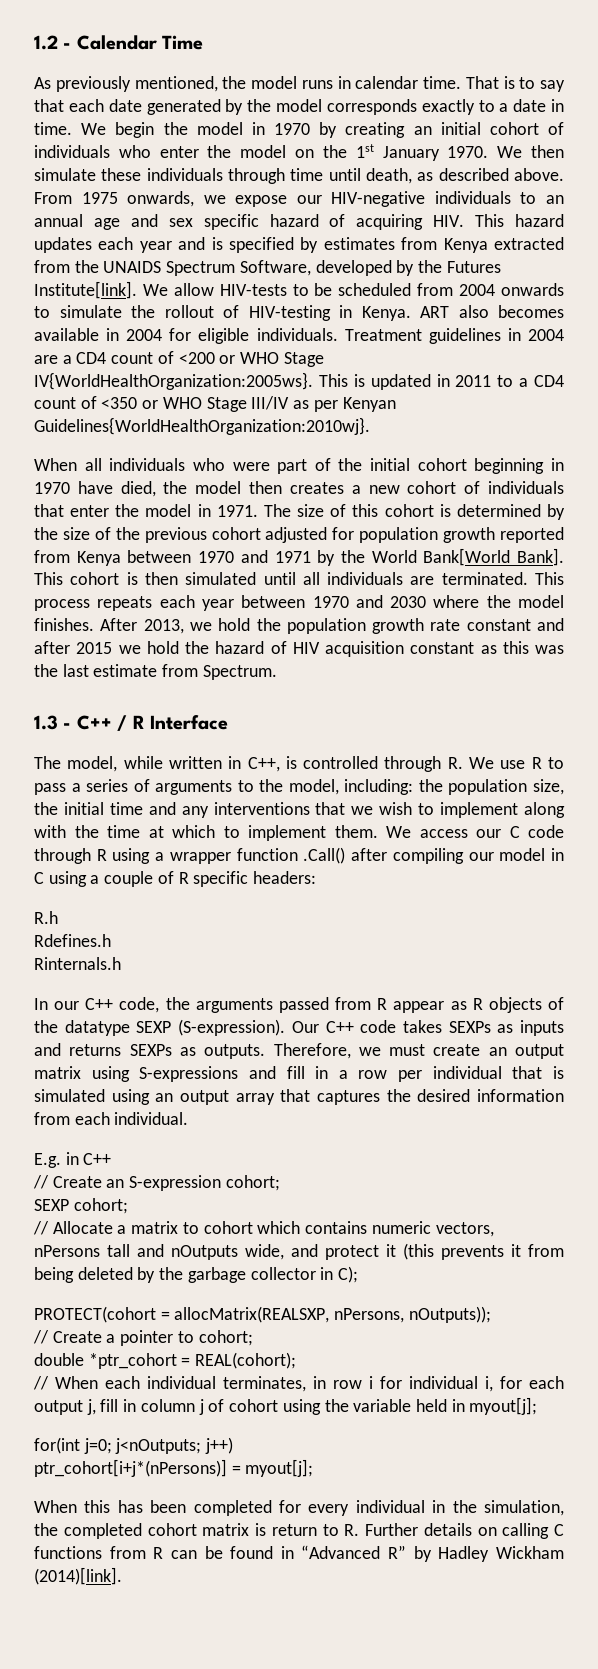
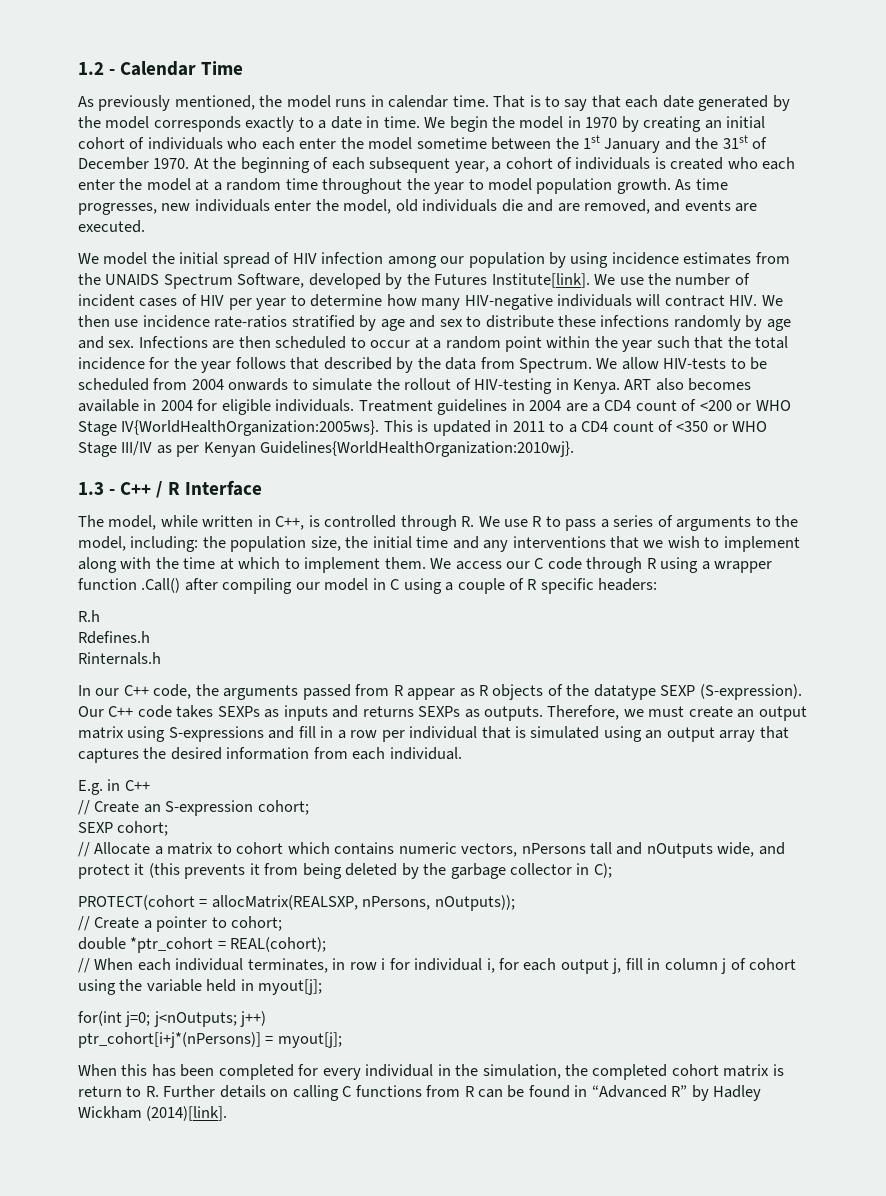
- We begin the model in 1970 by creating an initial cohort of individuals who enter the model on the 1st January 1970. We then simulate these individuals through time until death, as described above. From 1975 onwards, we expose our HIV-negative individuals to an annual age and sex specific hazard of acquiring HIV. This hazard updates each year and is specified by estimates from Kenya extracted from the UNAIDS Spectrum Software, developed by the Futures Institute[link].
+ We begin the model in 1970 by creating an initial cohort of individuals who each enter the model sometime between the 1st January and the 31st of December 1970. At the beginning of each subsequent year, a cohort of individuals is created who each enter the model at a random time throughout the year to model population growth. As time progresses, new individuals enter the model, old individuals die and are removed, and events are executed.
+ We model the initial spread of HIV infection among our population by using incidence estimates from the UNAIDS Spectrum Software, developed by the Futures Institute[link].
- We allow HIV-tests to be scheduled from 2004 onwards to simulate the rollout of HIV-testing in Kenya.
+ We use the number of incident cases of HIV per year to determine how many HIV-negative individuals will contract HIV. We then use incidence rate-ratios stratified by age and sex to distribute these infections randomly by age and sex. Infections are then scheduled to occur at a random point within the year such that the total incidence for the year follows that described by the data from Spectrum. We allow HIV-tests to be scheduled from 2004 onwards to simulate the rollout of HIV-testing in Kenya.
- When all individuals who were part of the initial cohort beginning in 1970 have died, the model then creates a new cohort of individuals that enter the model in 1971. The size of this cohort is determined by the size of the previous cohort adjusted for population growth reported from Kenya between 1970 and 1971 by the World Bank[World Bank]. This cohort is then simulated until all individuals are terminated. This process repeats each year between 1970 and 2030 where the model finishes. After 2013, we hold the population growth rate constant and after 2015 we hold the hazard of HIV acquisition constant as this was the last estimate from Spectrum.

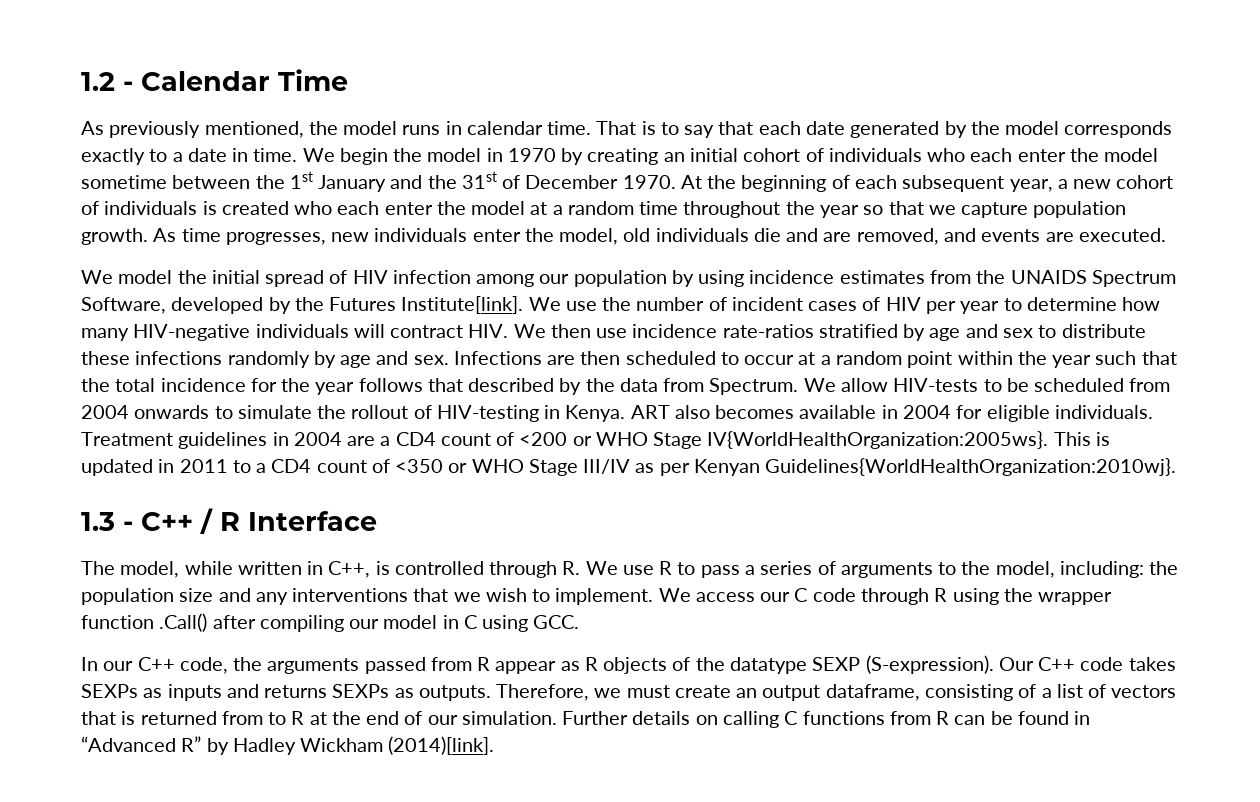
- At the beginning of each subsequent year, a cohort of individuals is created who each enter the model at a random time throughout the year to model population growth.
+ At the beginning of each subsequent year, a new cohort of individuals is created who each enter the model at a random time throughout the year so that we capture population growth.
- The model, while written in C++, is controlled through R. We use R to pass a series of arguments to the model, including: the population size, the initial time and any interventions that we wish to implement along with the time at which to implement them.
+ The model, while written in C++, is controlled through R. We use R to pass a series of arguments to the model, including: the population size and any interventions that we wish to implement.
- We access our C code through R using a wrapper function .Call() after compiling our model in C using a couple of R specific headers:
- R.h
- Rdefines.h
- Rinternals.h
+ We access our C code through R using the wrapper function .Call() after compiling our model in C using GCC.
- Therefore, we must create an output matrix using S-expressions and fill in a row per individual that is simulated using an output array that captures the desired information from each individual.
- E.g. in C++
- // Create an S-expression cohort;
- SEXP cohort;
- // Allocate a matrix to cohort which contains numeric vectors, nPersons tall and nOutputs wide, and protect it (this prevents it from being deleted by the garbage collector in C);
- PROTECT(cohort = allocMatrix(REALSXP, nPersons, nOutputs));
- // Create a pointer to cohort;
- double *ptr_cohort = REAL(cohort);
- // When each individual terminates, in row i for individual i, for each output j, fill in column j of cohort using the variable held in myout[j];
- for(int j=0; j<nOutputs; j++)
- ptr_cohort[i+j*(nPersons)] = myout[j];
- When this has been completed for every individual in the simulation, the completed cohort matrix is return to R. Further details on calling C functions from R can be found in “Advanced R” by Hadley Wickham (2014)[link].
+ Therefore, we must create an output dataframe, consisting of a list of vectors that is returned from to R at the end of our simulation. Further details on calling C functions from R can be found in “Advanced R” by Hadley Wickham (2014)[link].

